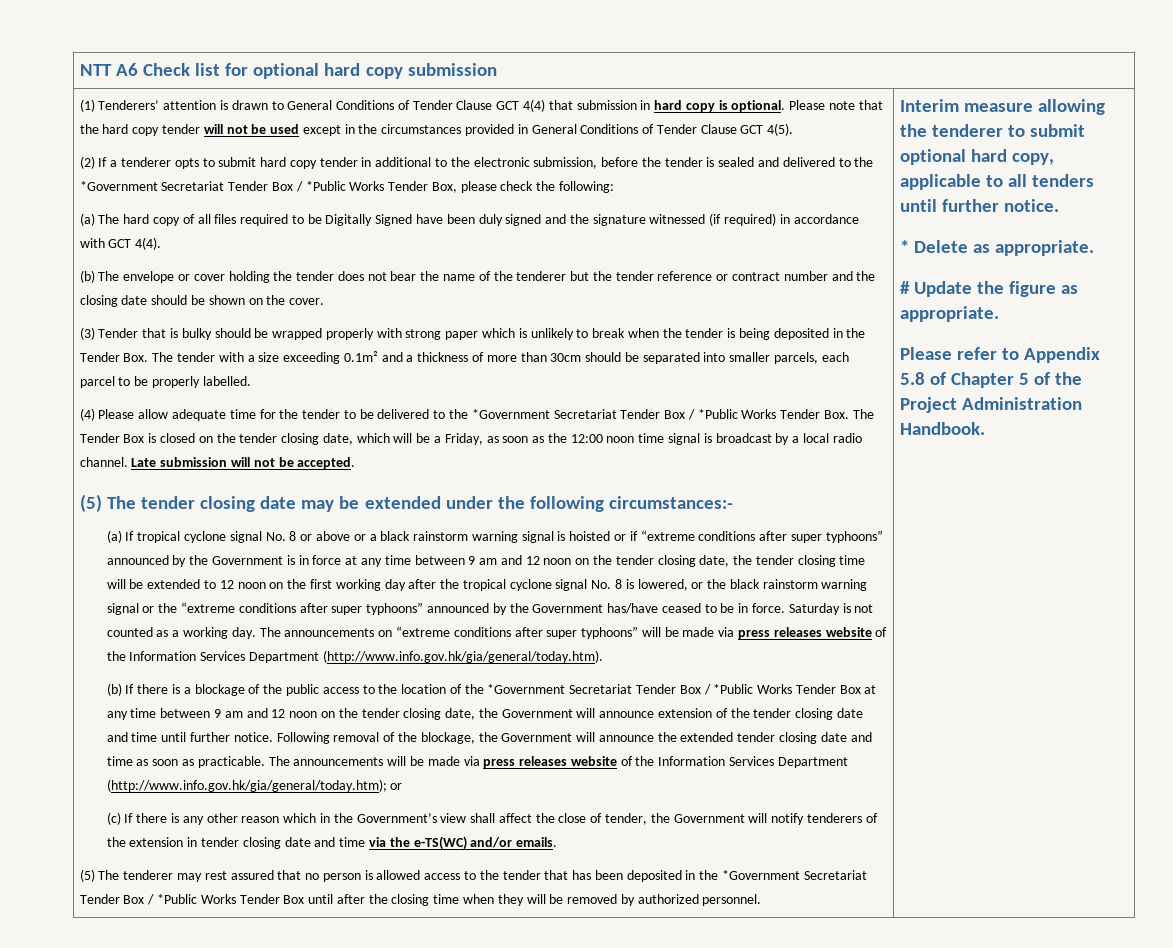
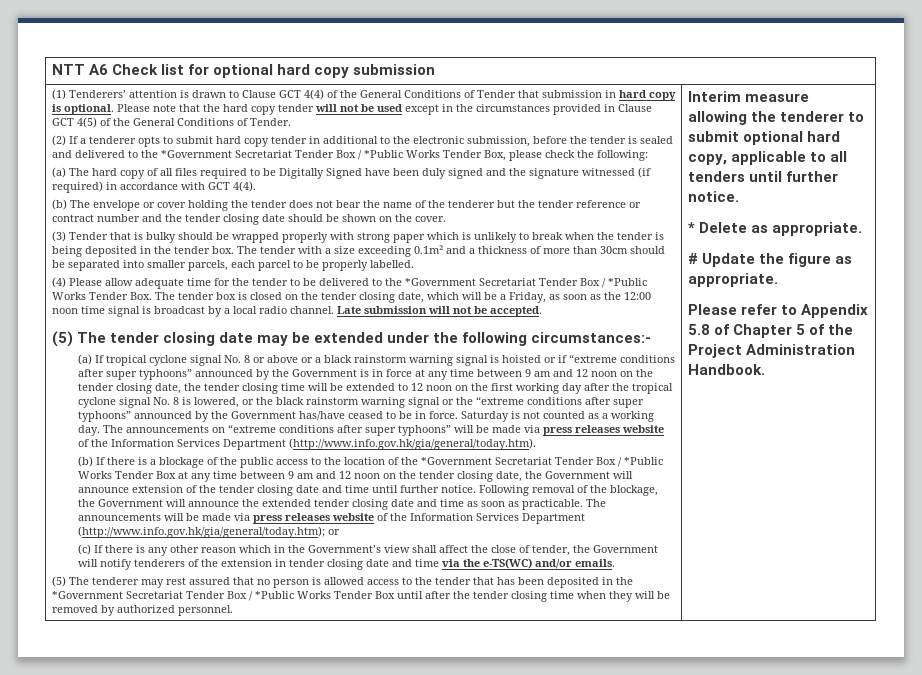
- (1) Tenderers’ attention is drawn to General Conditions of Tender Clause GCT 4(4) that submission in hard copy is optional.
+ (1) Tenderers’ attention is drawn to Clause GCT 4(4) of the General Conditions of Tender that submission in hard copy is optional.
- Please note that the hard copy tender will not be used except in the circumstances provided in General Conditions of Tender Clause GCT 4(5).
+ Please note that the hard copy tender will not be used except in the circumstances provided in Clause GCT 4(5) of the General Conditions of Tender.
- (b) The envelope or cover holding the tender does not bear the name of the tenderer but the tender reference or contract number and the closing date should be shown on the cover.
+ (b) The envelope or cover holding the tender does not bear the name of the tenderer but the tender reference or contract number and the tender closing date should be shown on the cover.
- (3) Tender that is bulky should be wrapped properly with strong paper which is unlikely to break when the tender is being deposited in the Tender Box. The tender with a size exceeding 0.1m² and a thickness of more than 30cm should be separated into smaller parcels, each parcel to be properly labelled.
+ (3) Tender that is bulky should be wrapped properly with strong paper which is unlikely to break when the tender is being deposited in the tender box. The tender with a size exceeding 0.1m² and a thickness of more than 30cm should be separated into smaller parcels, each parcel to be properly labelled.
- (4) Please allow adequate time for the tender to be delivered to the *Government Secretariat Tender Box / *Public Works Tender Box. The Tender Box is closed on the tender closing date, which will be a Friday, as soon as the 12:00 noon time signal is broadcast by a local radio channel.
+ (4) Please allow adequate time for the tender to be delivered to the *Government Secretariat Tender Box / *Public Works Tender Box. The tender box is closed on the tender closing date, which will be a Friday, as soon as the 12:00 noon time signal is broadcast by a local radio channel.
- (5) The tenderer may rest assured that no person is allowed access to the tender that has been deposited in the *Government Secretariat Tender Box / *Public Works Tender Box until after the closing time when they will be removed by authorized personnel.
+ (5) The tenderer may rest assured that no person is allowed access to the tender that has been deposited in the *Government Secretariat Tender Box / *Public Works Tender Box until after the tender closing time when they will be removed by authorized personnel.

